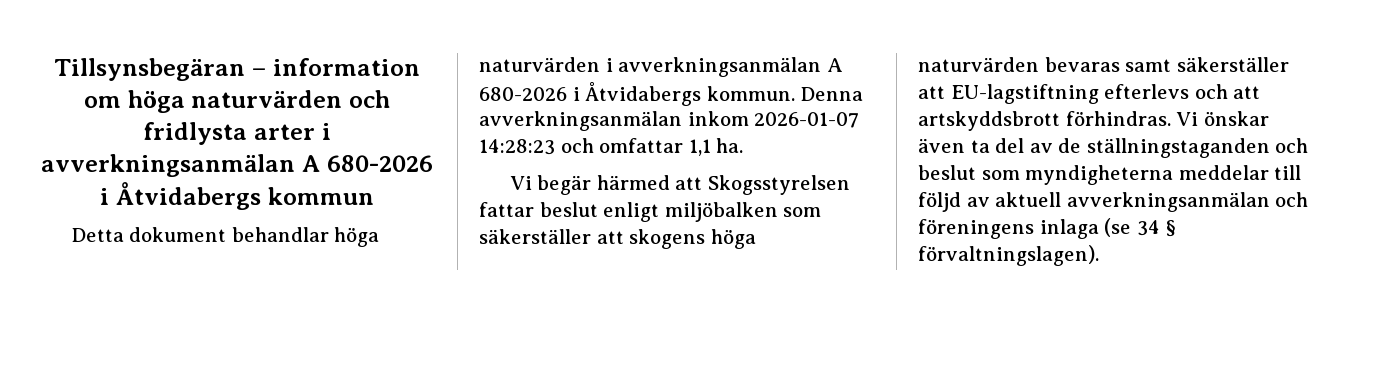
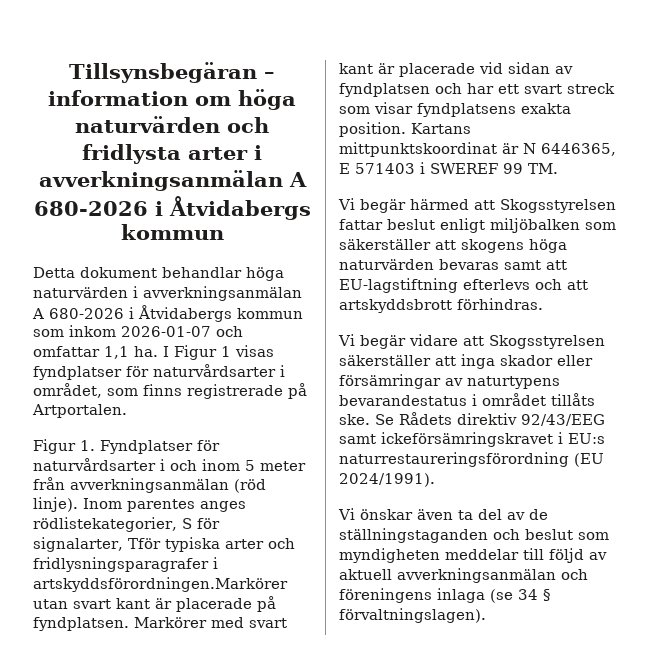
- Detta dokument behandlar höga naturvärden i avverkningsanmälan A 680-2026 i Åtvidabergs kommun. Denna avverkningsanmälan inkom 2026-01-07 14:28:23 och omfattar 1,1 ha.
+ Detta dokument behandlar höga naturvärden i avverkningsanmälan A 680-2026 i Åtvidabergs kommun som inkom 2026-01-07 och omfattar 1,1 ha. I Figur 1 visas fyndplatser för naturvårdsarter i området, som finns registrerade på Artportalen.
+ Figur 1. Fyndplatser för naturvårdsarter i och inom 5 meter från avverkningsanmälan (röd linje). Inom parentes anges rödlistekategorier, S för signalarter, Tför typiska arter och fridlysningsparagrafer i artskyddsförordningen.Markörer utan svart kant är placerade på fyndplatsen. Markörer med svart kant är placerade vid sidan av fyndplatsen och har ett svart streck som visar fyndplatsens exakta position. Kartans mittpunktskoordinat är N 6446365, E 571403 i SWEREF 99 TM.
- Vi begär härmed att Skogsstyrelsen fattar beslut enligt miljöbalken som säkerställer att skogens höga naturvärden bevaras samt säkerställer att EU-lagstiftning efterlevs och att artskyddsbrott förhindras. Vi önskar även ta del av de ställningstaganden och beslut som myndigheterna meddelar till följd av aktuell avverkningsanmälan och föreningens inlaga (se 34 § förvaltningslagen).
+ Vi begär härmed att Skogsstyrelsen fattar beslut enligt miljöbalken som säkerställer att skogens höga naturvärden bevaras samt att EU-lagstiftning efterlevs och att artskyddsbrott förhindras.
+ Vi begär vidare att Skogsstyrelsen säkerställer att inga skador eller försämringar av naturtypens bevarandestatus i området tillåts ske. Se Rådets direktiv 92/43/EEG samt ickeförsämringskravet i EU:s naturrestaureringsförordning (EU 2024/1991).
+ Vi önskar även ta del av de ställningstaganden och beslut som myndigheten meddelar till följd av aktuell avverkningsanmälan och föreningens inlaga (se 34 § förvaltningslagen).

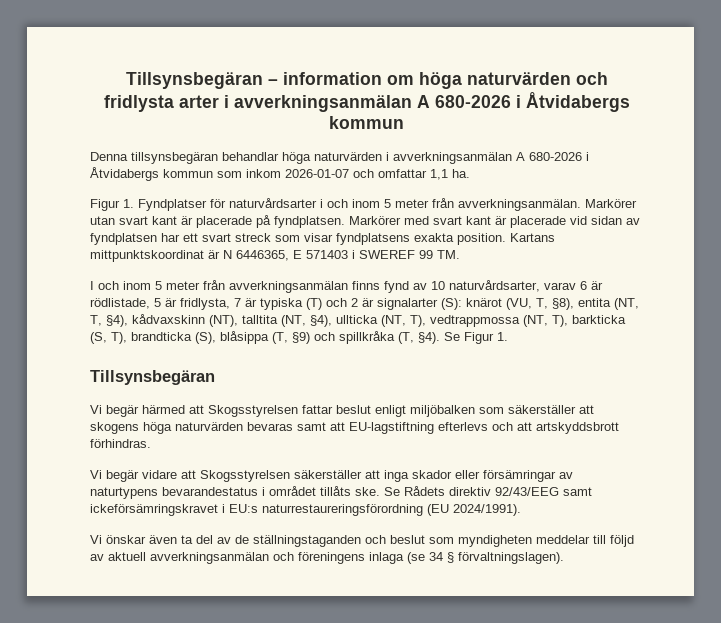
- Detta dokument behandlar höga naturvärden i avverkningsanmälan A 680-2026 i Åtvidabergs kommun som inkom 2026-01-07 och omfattar 1,1 ha. I Figur 1 visas fyndplatser för naturvårdsarter i området, som finns registrerade på Artportalen.
+ Denna tillsynsbegäran behandlar höga naturvärden i avverkningsanmälan A 680-2026 i Åtvidabergs kommun som inkom 2026-01-07 och omfattar 1,1 ha.
- Figur 1. Fyndplatser för naturvårdsarter i och inom 5 meter från avverkningsanmälan (röd linje). Inom parentes anges rödlistekategorier, S för signalarter, Tför typiska arter och fridlysningsparagrafer i artskyddsförordningen.Markörer utan svart kant är placerade på fyndplatsen.
+ Figur 1. Fyndplatser för naturvårdsarter i och inom 5 meter från avverkningsanmälan. Markörer utan svart kant är placerade på fyndplatsen.
- Markörer med svart kant är placerade vid sidan av fyndplatsen och har ett svart streck som visar fyndplatsens exakta position.
+ Markörer med svart kant är placerade vid sidan av fyndplatsen har ett svart streck som visar fyndplatsens exakta position.
+ I och inom 5 meter från avverkningsanmälan finns fynd av 10 naturvårdsarter, varav 6 är rödlistade, 5 är fridlysta, 7 är typiska (T) och 2 är signalarter (S): knärot (VU, T, §8), entita (NT, T, §4), kådvaxskinn (NT), talltita (NT, §4), ullticka (NT, T), vedtrappmossa (NT, T), barkticka (S, T), brandticka (S), blåsippa (T, §9) och spillkråka (T, §4). Se Figur 1.
+ Tillsynsbegäran

